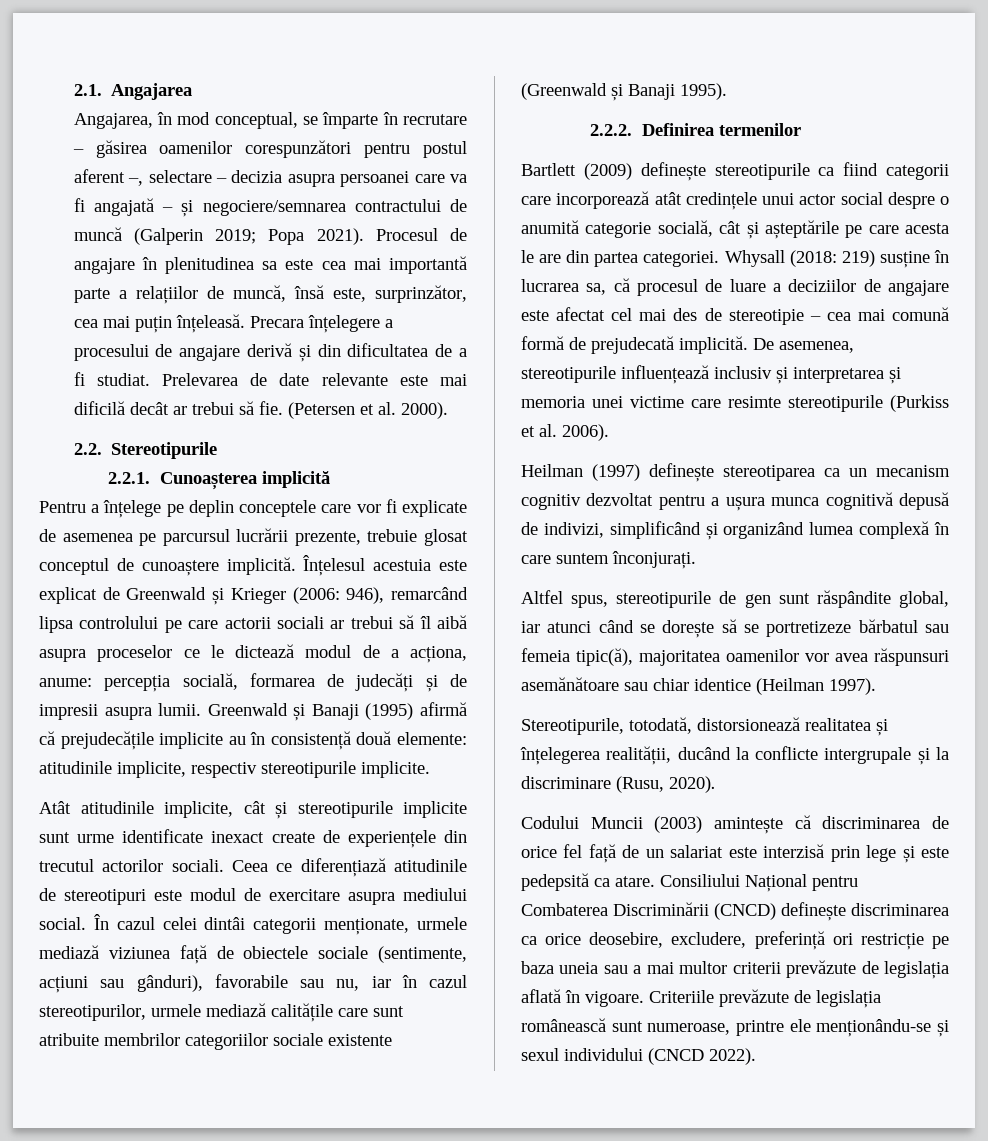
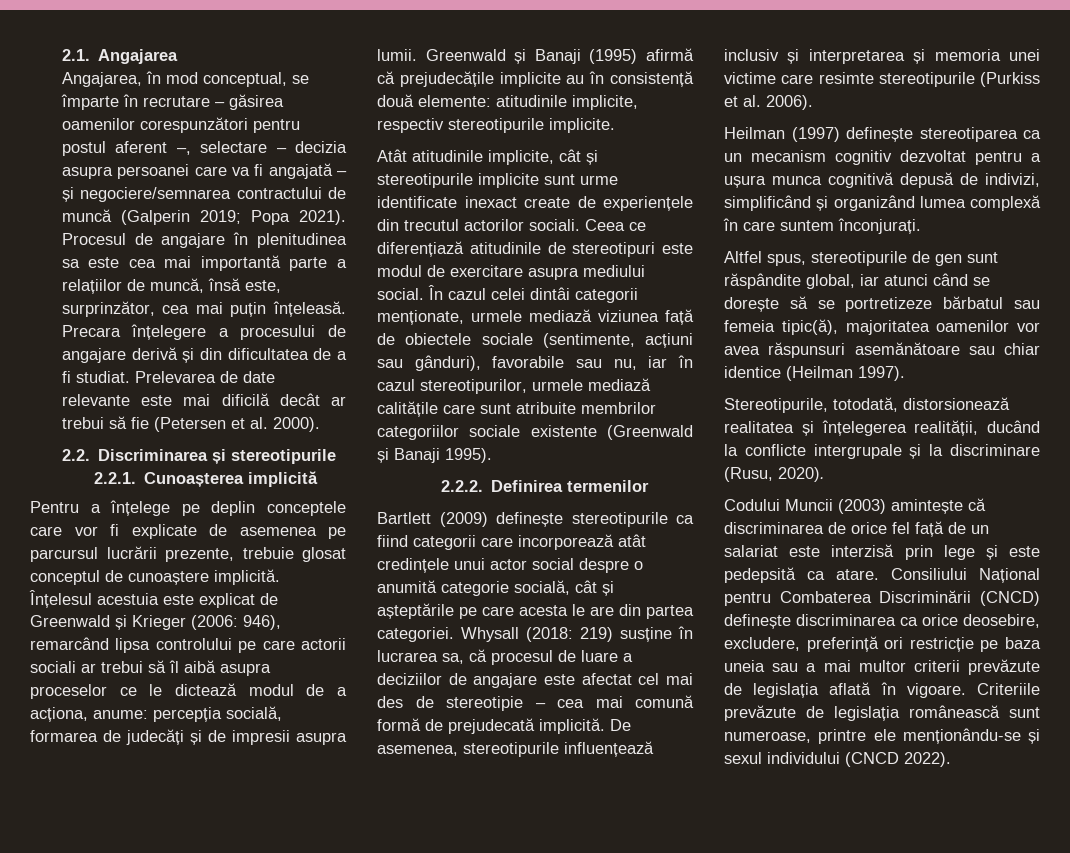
- Prelevarea de date relevante este mai dificilă decât ar trebui să fie. (Petersen et al. 2000).
+ Prelevarea de date relevante este mai dificilă decât ar trebui să fie (Petersen et al. 2000).
- 2.2. Stereotipurile
+ 2.2. Discriminarea și stereotipurile

